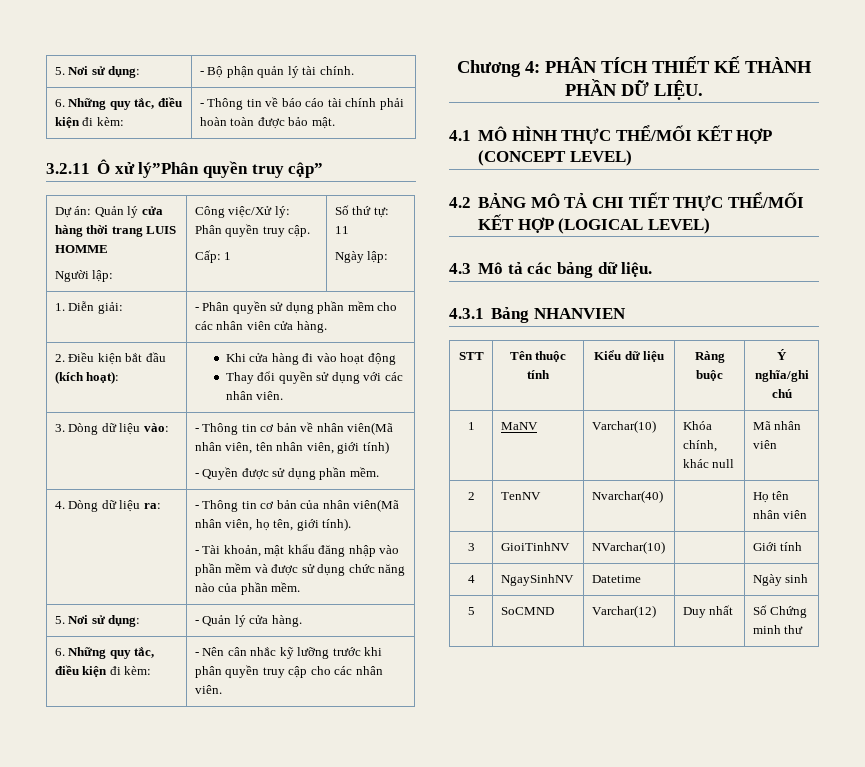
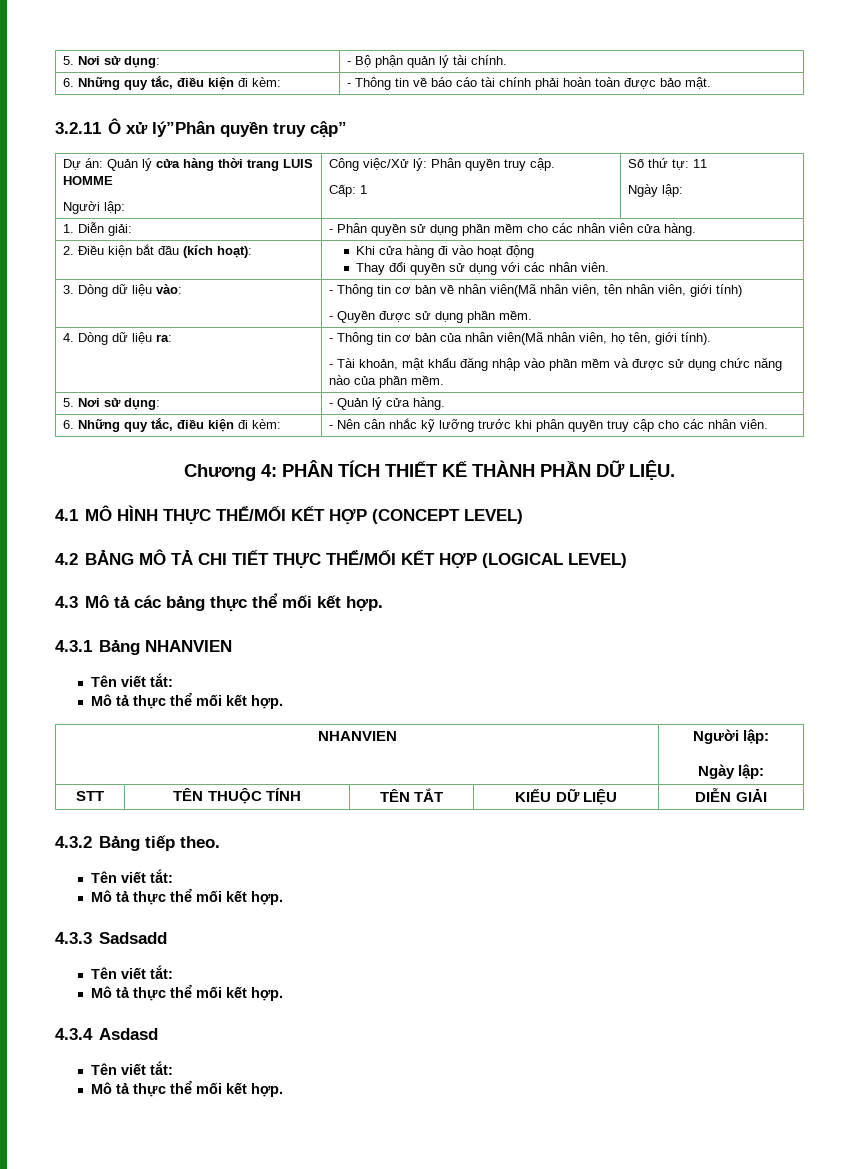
- 4.3 Mô tả các bảng dữ liệu.
+ 4.3 Mô tả các bảng thực thể mối kết hợp.
  4.3.1 Bảng NHANVIEN
- STT | Tên thuộc tính | Kiểu dữ liệu | Ràng buộc | Ý nghĩa/ghi chú
- 1 | MaNV | Varchar(10) | Khóa chính, khác null | Mã nhân viên
- 2 | TenNV | Nvarchar(40) | | Họ tên nhân viên
- 3 | GioiTinhNV | NVarchar(10) | | Giới tính
- 4 | NgaySinhNV | Datetime | | Ngày sinh
- 5 | SoCMND | Varchar(12) | Duy nhất | Số Chứng minh thư
+ Tên viết tắt:
+ Mô tả thực thể mối kết hợp.
+ NHANVIEN | Người lập:
+ Ngày lập:
+ STT | TÊN THUỘC TÍNH | TÊN TẮT | KIỂU DỮ LIỆU | DIỄN GIẢI
+ 4.3.2 Bảng tiếp theo.
+ Tên viết tắt:
+ Mô tả thực thể mối kết hợp.
+ 4.3.3 Sadsadd
+ Tên viết tắt:
+ Mô tả thực thể mối kết hợp.
+ 4.3.4 Asdasd
+ Tên viết tắt:
+ Mô tả thực thể mối kết hợp.

